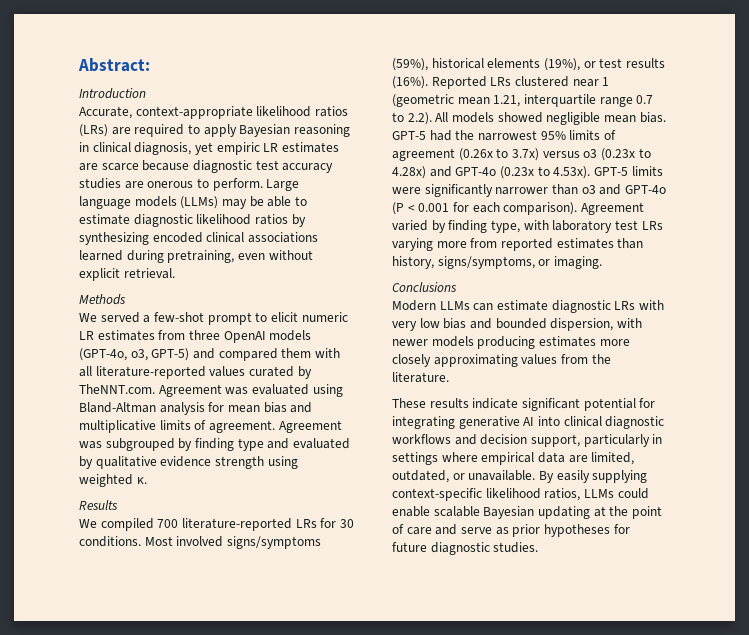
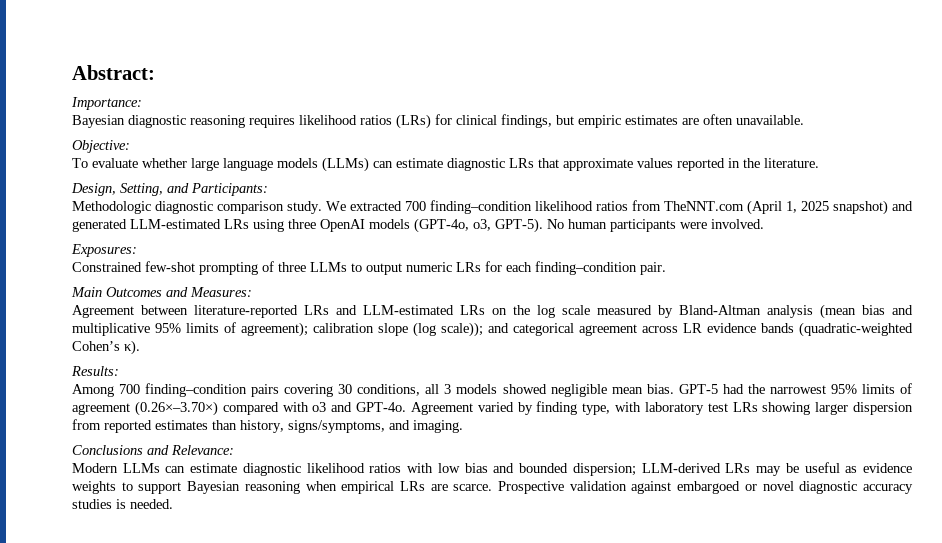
- Introduction
- Accurate, context-appropriate likelihood ratios (LRs) are required to apply Bayesian reasoning in clinical diagnosis, yet empiric LR estimates are scarce because diagnostic test accuracy studies are onerous to perform. Large language models (LLMs) may be able to estimate diagnostic likelihood ratios by synthesizing encoded clinical associations learned during pretraining, even without explicit retrieval.
- Methods
- We served a few-shot prompt to elicit numeric LR estimates from three OpenAI models (GPT-4o, o3, GPT-5) and compared them with all literature-reported values curated by TheNNT.com. Agreement was evaluated using Bland-Altman analysis for mean bias and multiplicative limits of agreement. Agreement was subgrouped by finding type and evaluated by qualitative evidence strength using weighted κ.
- Results
- We compiled 700 literature-reported LRs for 30 conditions. Most involved signs/symptoms (59%), historical elements (19%), or test results (16%). Reported LRs clustered near 1 (geometric mean 1.21, interquartile range 0.7 to 2.2). All models showed negligible mean bias.
+ Importance:
+ Bayesian diagnostic reasoning requires likelihood ratios (LRs) for clinical findings, but empiric estimates are often unavailable.
+ Objective:
+ To evaluate whether large language models (LLMs) can estimate diagnostic LRs that approximate values reported in the literature.
+ Design, Setting, and Participants:
+ Methodologic diagnostic comparison study. We extracted 700 finding–condition likelihood ratios from TheNNT.com (April 1, 2025 snapshot) and generated LLM-estimated LRs using three OpenAI models (GPT-4o, o3, GPT-5). No human participants were involved.
+ Exposures:
+ Constrained few-shot prompting of three LLMs to output numeric LRs for each finding–condition pair.
+ Main Outcomes and Measures:
+ Agreement between literature-reported LRs and LLM-estimated LRs on the log scale measured by Bland-Altman analysis (mean bias and multiplicative 95% limits of agreement); calibration slope (log scale)); and categorical agreement across LR evidence bands (quadratic-weighted Cohen’s κ).
+ Results:
+ Among 700 finding–condition pairs covering 30 conditions, all 3 models showed negligible mean bias.
- GPT-5 had the narrowest 95% limits of agreement (0.26x to 3.7x) versus o3 (0.23x to 4.28x) and GPT-4o (0.23x to 4.53x). GPT-5 limits were significantly narrower than o3 and GPT-4o (P < 0.001 for each comparison).
+ GPT-5 had the narrowest 95% limits of agreement (0.26×–3.70×) compared with o3 and GPT-4o.
- Agreement varied by finding type, with laboratory test LRs varying more from reported estimates than history, signs/symptoms, or imaging.
+ Agreement varied by finding type, with laboratory test LRs showing larger dispersion from reported estimates than history, signs/symptoms, and imaging.
- Conclusions
+ Conclusions and Relevance:
- Modern LLMs can estimate diagnostic LRs with very low bias and bounded dispersion, with newer models producing estimates more closely approximating values from the literature.
- These results indicate significant potential for integrating generative AI into clinical diagnostic workflows and decision support, particularly in settings where empirical data are limited, outdated, or unavailable. By easily supplying context-specific likelihood ratios, LLMs could enable scalable Bayesian updating at the point of care and serve as prior hypotheses for future diagnostic studies.
+ Modern LLMs can estimate diagnostic likelihood ratios with low bias and bounded dispersion; LLM-derived LRs may be useful as evidence weights to support Bayesian reasoning when empirical LRs are scarce. Prospective validation against embargoed or novel diagnostic accuracy studies is needed.

